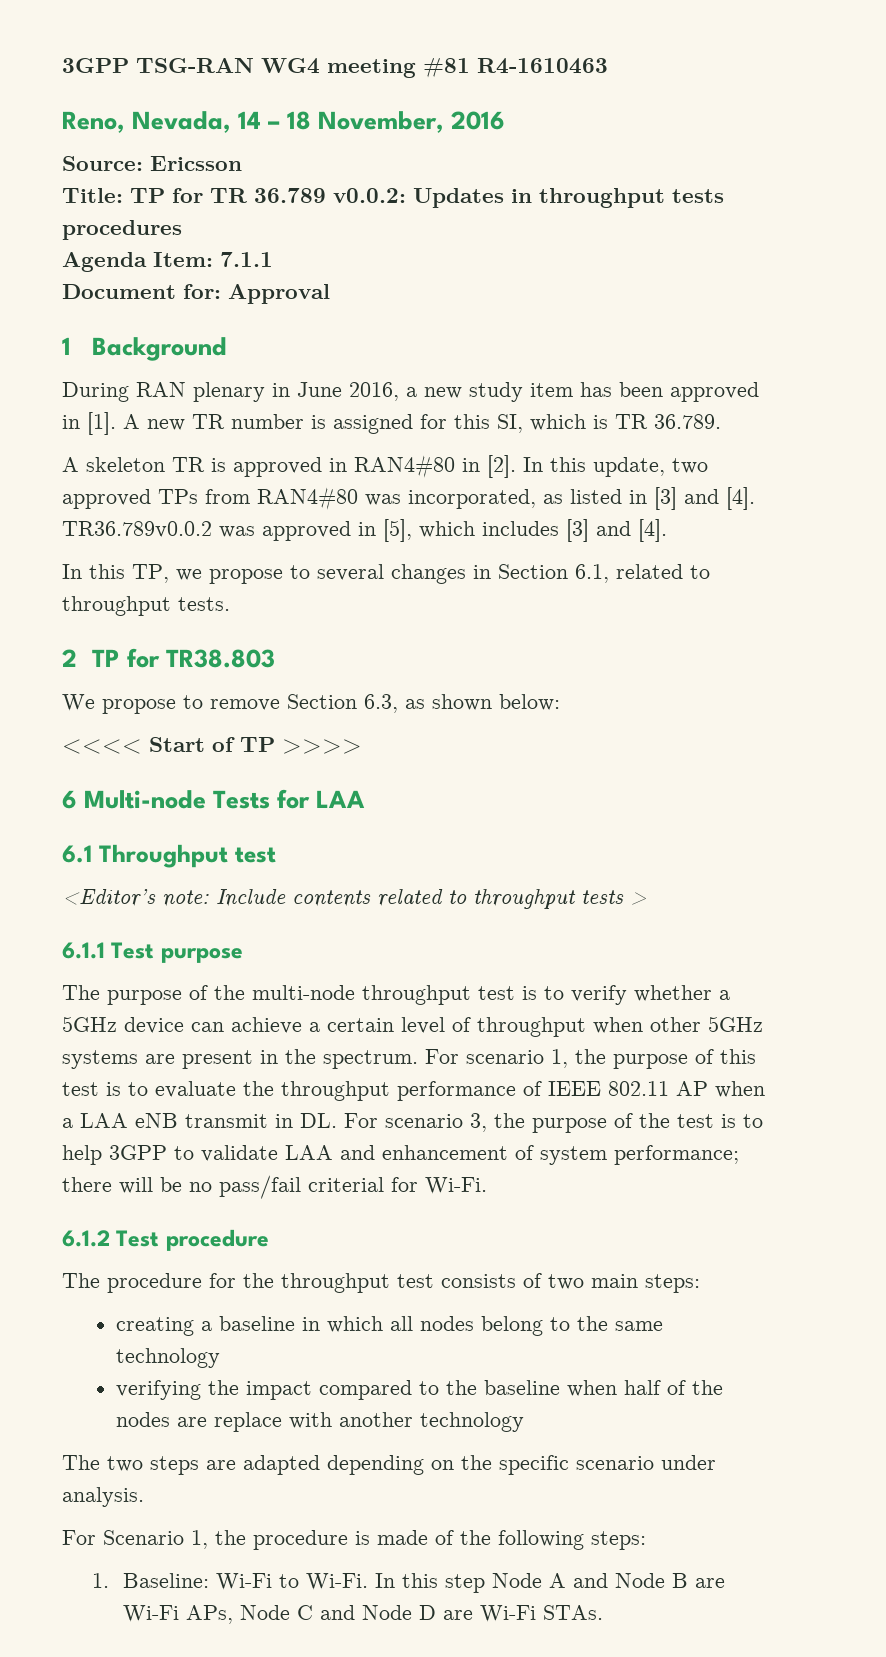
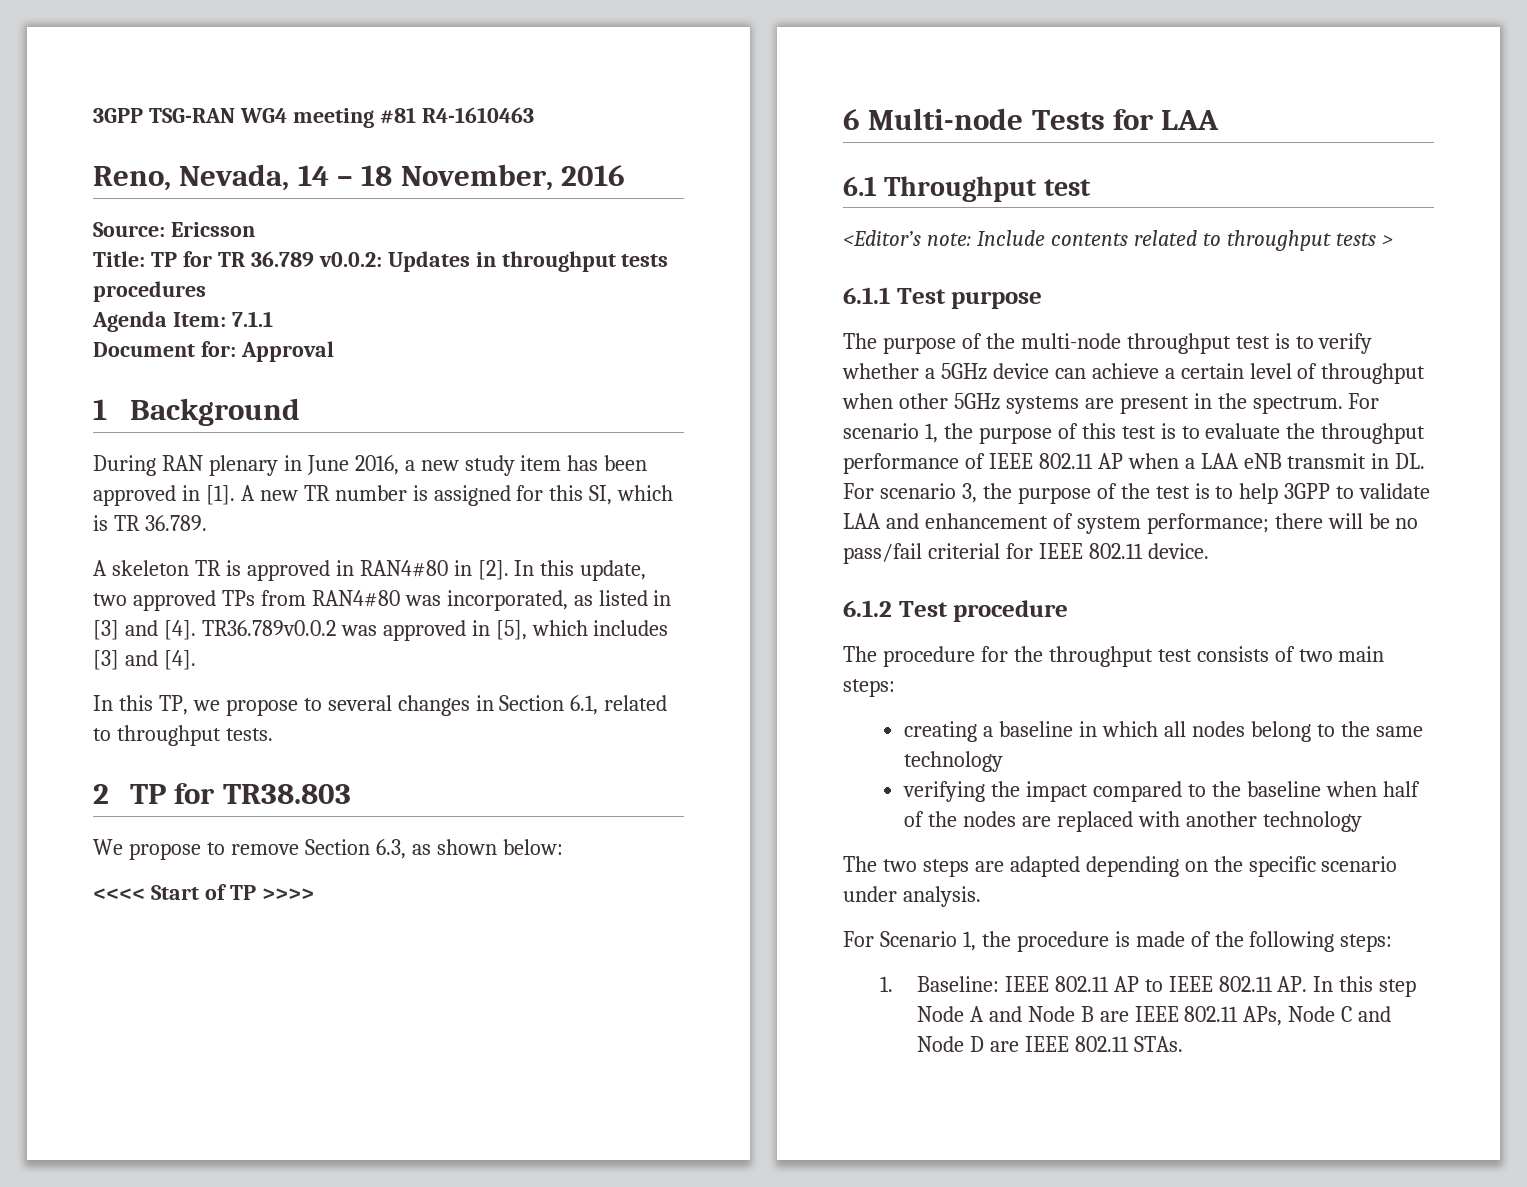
- For scenario 1, the purpose of this test is to evaluate the throughput performance of IEEE 802.11 AP when a LAA eNB transmit in DL. For scenario 3, the purpose of the test is to help 3GPP to validate LAA and enhancement of system performance; there will be no pass/fail criterial for Wi-Fi.
+ For scenario 1, the purpose of this test is to evaluate the throughput performance of IEEE 802.11 AP when a LAA eNB transmit in DL. For scenario 3, the purpose of the test is to help 3GPP to validate LAA and enhancement of system performance; there will be no pass/fail criterial for IEEE 802.11 device.
- verifying the impact compared to the baseline when half of the nodes are replace with another technology
+ verifying the impact compared to the baseline when half of the nodes are replaced with another technology
- 1. Baseline: Wi-Fi to Wi-Fi. In this step Node A and Node B are Wi-Fi APs, Node C and Node D are Wi-Fi STAs.
+ 1. Baseline: IEEE 802.11 AP to IEEE 802.11 AP. In this step Node A and Node B are IEEE 802.11 APs, Node C and Node D are IEEE 802.11 STAs.

